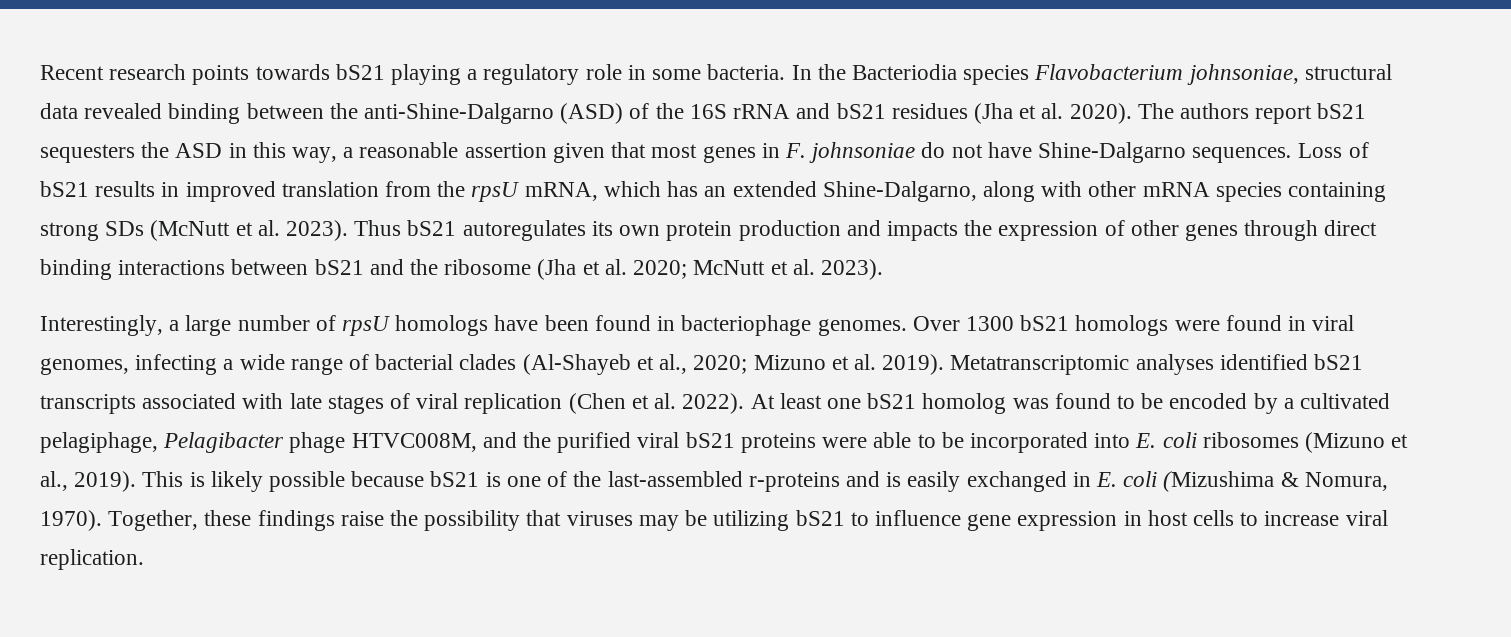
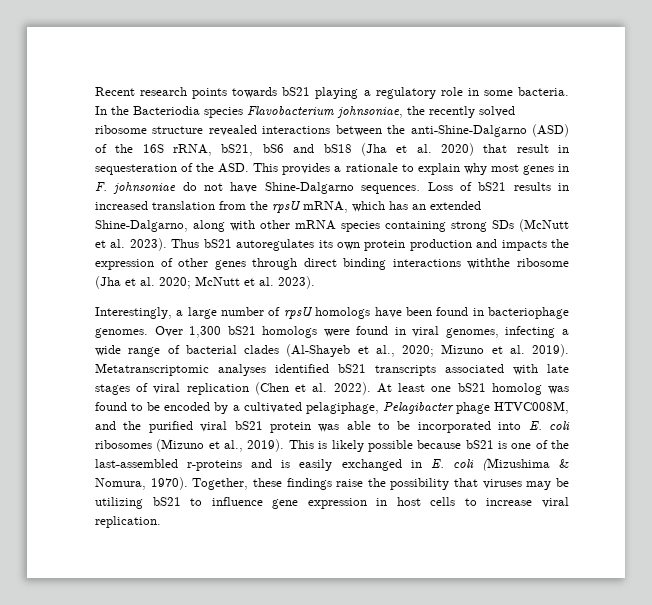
- In the Bacteriodia species Flavobacterium johnsoniae, structural data revealed binding between the anti-Shine-Dalgarno (ASD) of the 16S rRNA and bS21 residues (Jha et al. 2020). The authors report bS21 sequesters the ASD in this way, a reasonable assertion given that most genes in F. johnsoniae do not have Shine-Dalgarno sequences.
+ In the Bacteriodia species Flavobacterium johnsoniae, the recently solved ribosome structure revealed interactions between the anti-Shine-Dalgarno (ASD) of the 16S rRNA, bS21, bS6 and bS18 (Jha et al. 2020) that result in sequesteration of the ASD. This provides a rationale to explain why most genes in F. johnsoniae do not have Shine-Dalgarno sequences.
- Loss of bS21 results in improved translation from the rpsU mRNA, which has an extended Shine-Dalgarno, along with other mRNA species containing strong SDs (McNutt et al. 2023).
+ Loss of bS21 results in increased translation from the rpsU mRNA, which has an extended Shine-Dalgarno, along with other mRNA species containing strong SDs (McNutt et al. 2023).
- Thus bS21 autoregulates its own protein production and impacts the expression of other genes through direct binding interactions between bS21 and the ribosome (Jha et al. 2020; McNutt et al. 2023).
+ Thus bS21 autoregulates its own protein production and impacts the expression of other genes through direct binding interactions withthe ribosome (Jha et al. 2020; McNutt et al. 2023).
- Over 1300 bS21 homologs were found in viral genomes, infecting a wide range of bacterial clades (Al-Shayeb et al., 2020; Mizuno et al. 2019).
+ Over 1,300 bS21 homologs were found in viral genomes, infecting a wide range of bacterial clades (Al-Shayeb et al., 2020; Mizuno et al. 2019).
- At least one bS21 homolog was found to be encoded by a cultivated pelagiphage, Pelagibacter phage HTVC008M, and the purified viral bS21 proteins were able to be incorporated into E. coli ribosomes (Mizuno et al., 2019).
+ At least one bS21 homolog was found to be encoded by a cultivated pelagiphage, Pelagibacter phage HTVC008M, and the purified viral bS21 protein was able to be incorporated into E. coli ribosomes (Mizuno et al., 2019).

